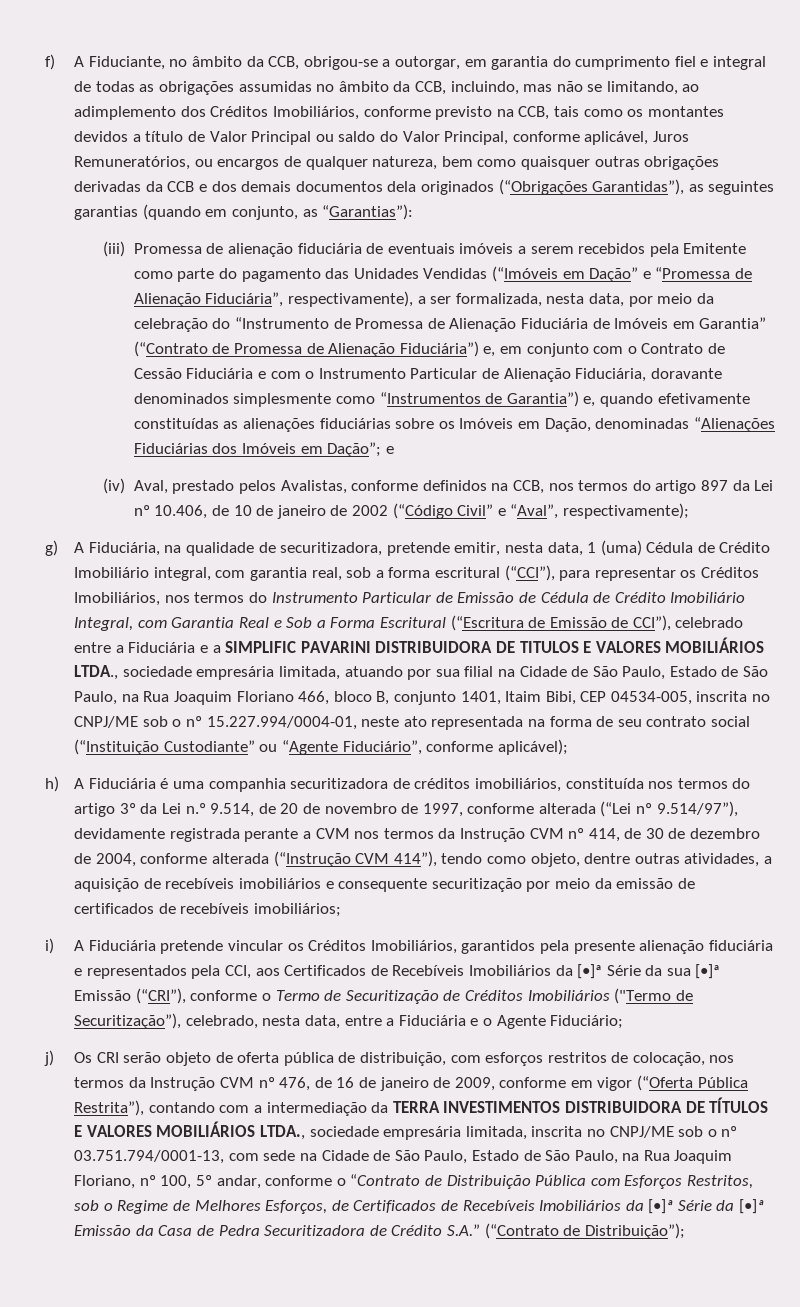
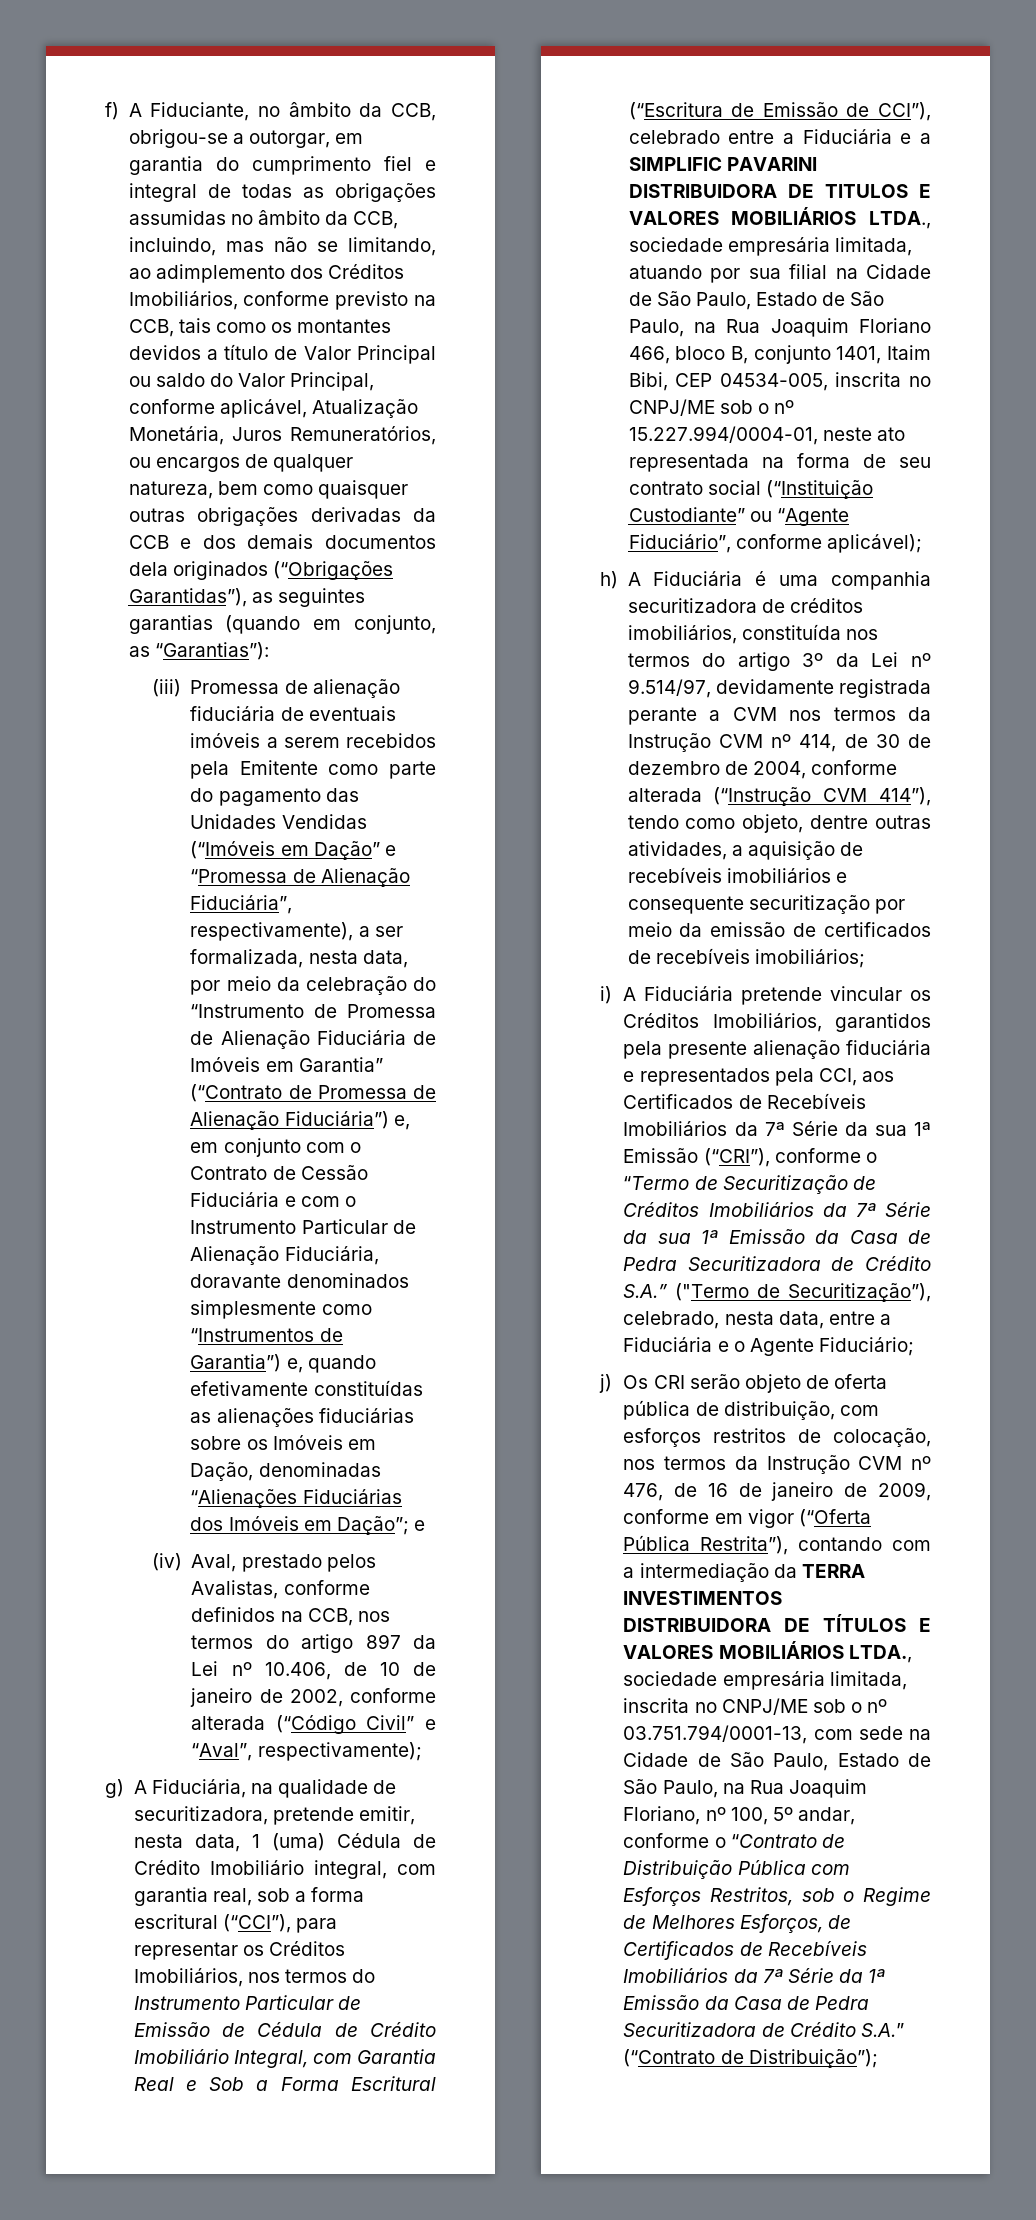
- f) A Fiduciante, no âmbito da CCB, obrigou-se a outorgar, em garantia do cumprimento fiel e integral de todas as obrigações assumidas no âmbito da CCB, incluindo, mas não se limitando, ao adimplemento dos Créditos Imobiliários, conforme previsto na CCB, tais como os montantes devidos a título de Valor Principal ou saldo do Valor Principal, conforme aplicável, Juros Remuneratórios, ou encargos de qualquer natureza, bem como quaisquer outras obrigações derivadas da CCB e dos demais documentos dela originados (“Obrigações Garantidas”), as seguintes garantias (quando em conjunto, as “Garantias”):
+ f) A Fiduciante, no âmbito da CCB, obrigou-se a outorgar, em garantia do cumprimento fiel e integral de todas as obrigações assumidas no âmbito da CCB, incluindo, mas não se limitando, ao adimplemento dos Créditos Imobiliários, conforme previsto na CCB, tais como os montantes devidos a título de Valor Principal ou saldo do Valor Principal, conforme aplicável, Atualização Monetária, Juros Remuneratórios, ou encargos de qualquer natureza, bem como quaisquer outras obrigações derivadas da CCB e dos demais documentos dela originados (“Obrigações Garantidas”), as seguintes garantias (quando em conjunto, as “Garantias”):
- (iv) Aval, prestado pelos Avalistas, conforme definidos na CCB, nos termos do artigo 897 da Lei nº 10.406, de 10 de janeiro de 2002 (“Código Civil” e “Aval”, respectivamente);
+ (iv) Aval, prestado pelos Avalistas, conforme definidos na CCB, nos termos do artigo 897 da Lei nº 10.406, de 10 de janeiro de 2002, conforme alterada (“Código Civil” e “Aval”, respectivamente);
- h) A Fiduciária é uma companhia securitizadora de créditos imobiliários, constituída nos termos do artigo 3º da Lei n.º 9.514, de 20 de novembro de 1997, conforme alterada (“Lei nº 9.514/97”), devidamente registrada perante a CVM nos termos da Instrução CVM nº 414, de 30 de dezembro de 2004, conforme alterada (“Instrução CVM 414”), tendo como objeto, dentre outras atividades, a aquisição de recebíveis imobiliários e consequente securitização por meio da emissão de certificados de recebíveis imobiliários;
+ h) A Fiduciária é uma companhia securitizadora de créditos imobiliários, constituída nos termos do artigo 3º da Lei nº 9.514/97, devidamente registrada perante a CVM nos termos da Instrução CVM nº 414, de 30 de dezembro de 2004, conforme alterada (“Instrução CVM 414”), tendo como objeto, dentre outras atividades, a aquisição de recebíveis imobiliários e consequente securitização por meio da emissão de certificados de recebíveis imobiliários;
- i) A Fiduciária pretende vincular os Créditos Imobiliários, garantidos pela presente alienação fiduciária e representados pela CCI, aos Certificados de Recebíveis Imobiliários da [•]ª Série da sua [•]ª Emissão (“CRI”), conforme o Termo de Securitização de Créditos Imobiliários ("Termo de Securitização”), celebrado, nesta data, entre a Fiduciária e o Agente Fiduciário;
+ i) A Fiduciária pretende vincular os Créditos Imobiliários, garantidos pela presente alienação fiduciária e representados pela CCI, aos Certificados de Recebíveis Imobiliários da 7ª Série da sua 1ª Emissão (“CRI”), conforme o “Termo de Securitização de Créditos Imobiliários da 7ª Série da sua 1ª Emissão da Casa de Pedra Securitizadora de Crédito S.A.” ("Termo de Securitização”), celebrado, nesta data, entre a Fiduciária e o Agente Fiduciário;
- j) Os CRI serão objeto de oferta pública de distribuição, com esforços restritos de colocação, nos termos da Instrução CVM nº 476, de 16 de janeiro de 2009, conforme em vigor (“Oferta Pública Restrita”), contando com a intermediação da TERRA INVESTIMENTOS DISTRIBUIDORA DE TÍTULOS E VALORES MOBILIÁRIOS LTDA., sociedade empresária limitada, inscrita no CNPJ/ME sob o nº 03.751.794/0001-13, com sede na Cidade de São Paulo, Estado de São Paulo, na Rua Joaquim Floriano, nº 100, 5º andar, conforme o “Contrato de Distribuição Pública com Esforços Restritos, sob o Regime de Melhores Esforços, de Certificados de Recebíveis Imobiliários da [•]ª Série da [•]ª Emissão da Casa de Pedra Securitizadora de Crédito S.A.” (“Contrato de Distribuição”);
+ j) Os CRI serão objeto de oferta pública de distribuição, com esforços restritos de colocação, nos termos da Instrução CVM nº 476, de 16 de janeiro de 2009, conforme em vigor (“Oferta Pública Restrita”), contando com a intermediação da TERRA INVESTIMENTOS DISTRIBUIDORA DE TÍTULOS E VALORES MOBILIÁRIOS LTDA., sociedade empresária limitada, inscrita no CNPJ/ME sob o nº 03.751.794/0001-13, com sede na Cidade de São Paulo, Estado de São Paulo, na Rua Joaquim Floriano, nº 100, 5º andar, conforme o “Contrato de Distribuição Pública com Esforços Restritos, sob o Regime de Melhores Esforços, de Certificados de Recebíveis Imobiliários da 7ª Série da 1ª Emissão da Casa de Pedra Securitizadora de Crédito S.A.” (“Contrato de Distribuição”);

